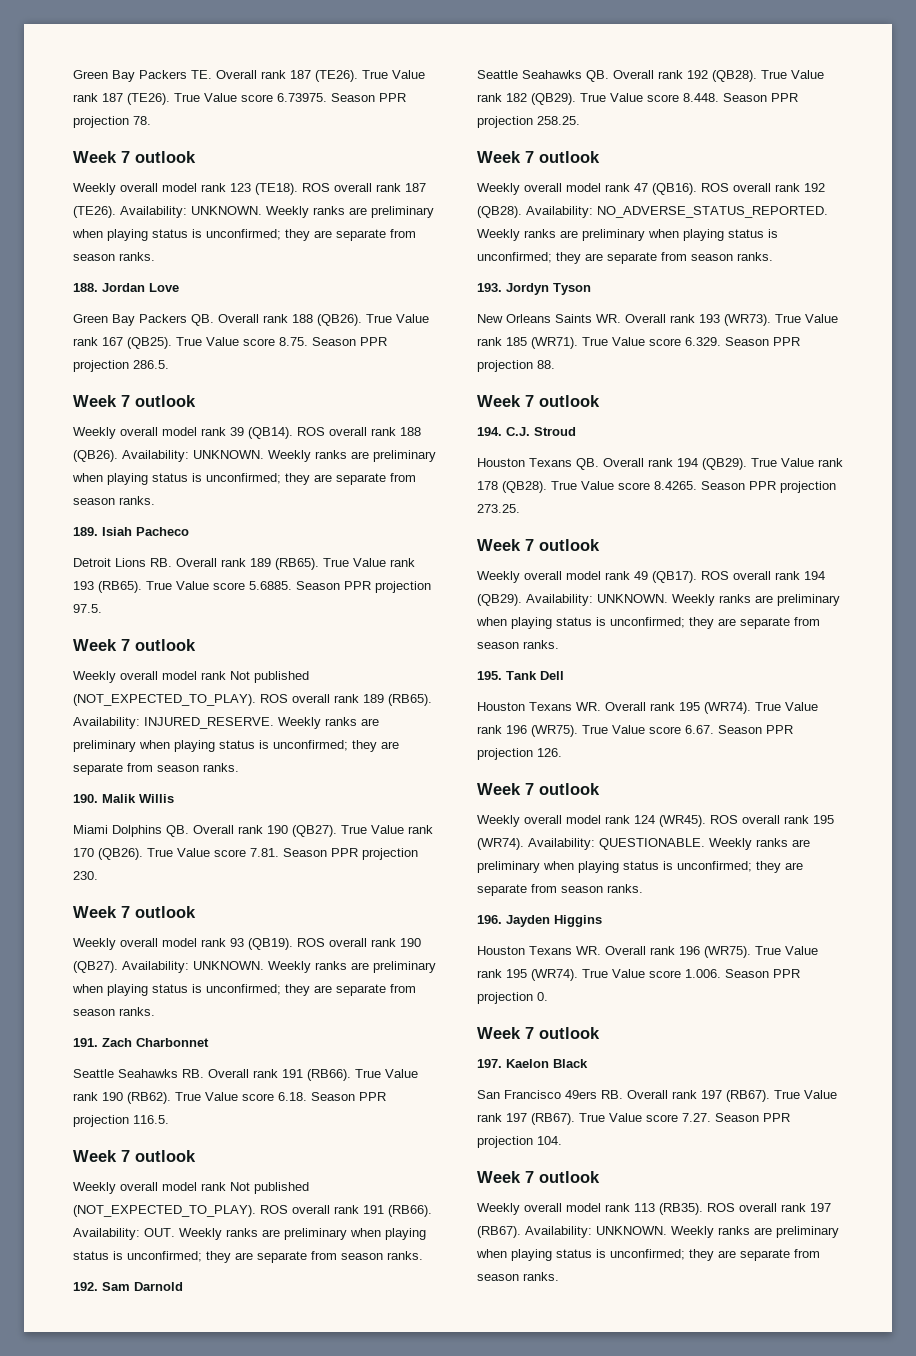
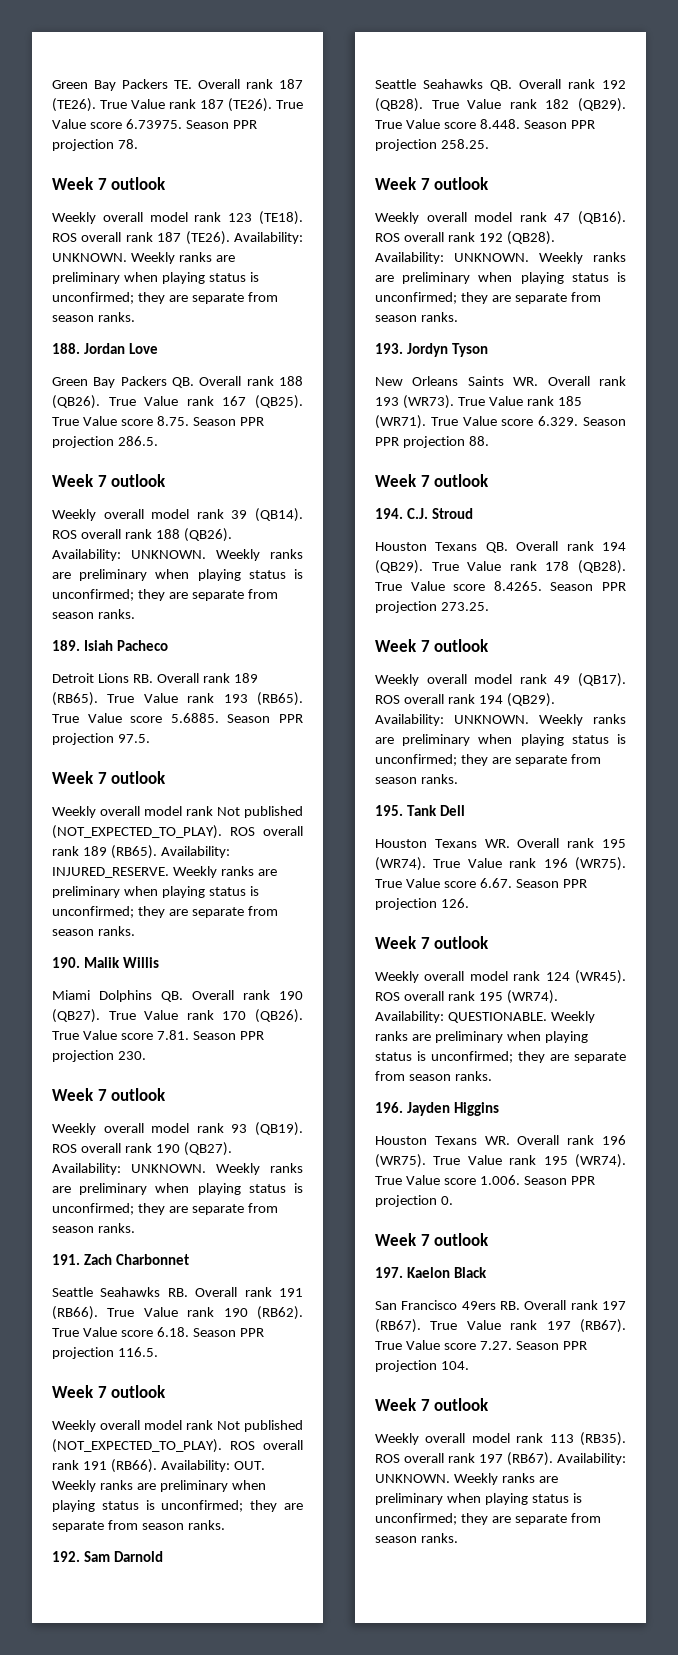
- ROS overall rank 192 (QB28). Availability: NO_ADVERSE_STATUS_REPORTED.
+ ROS overall rank 192 (QB28). Availability: UNKNOWN.

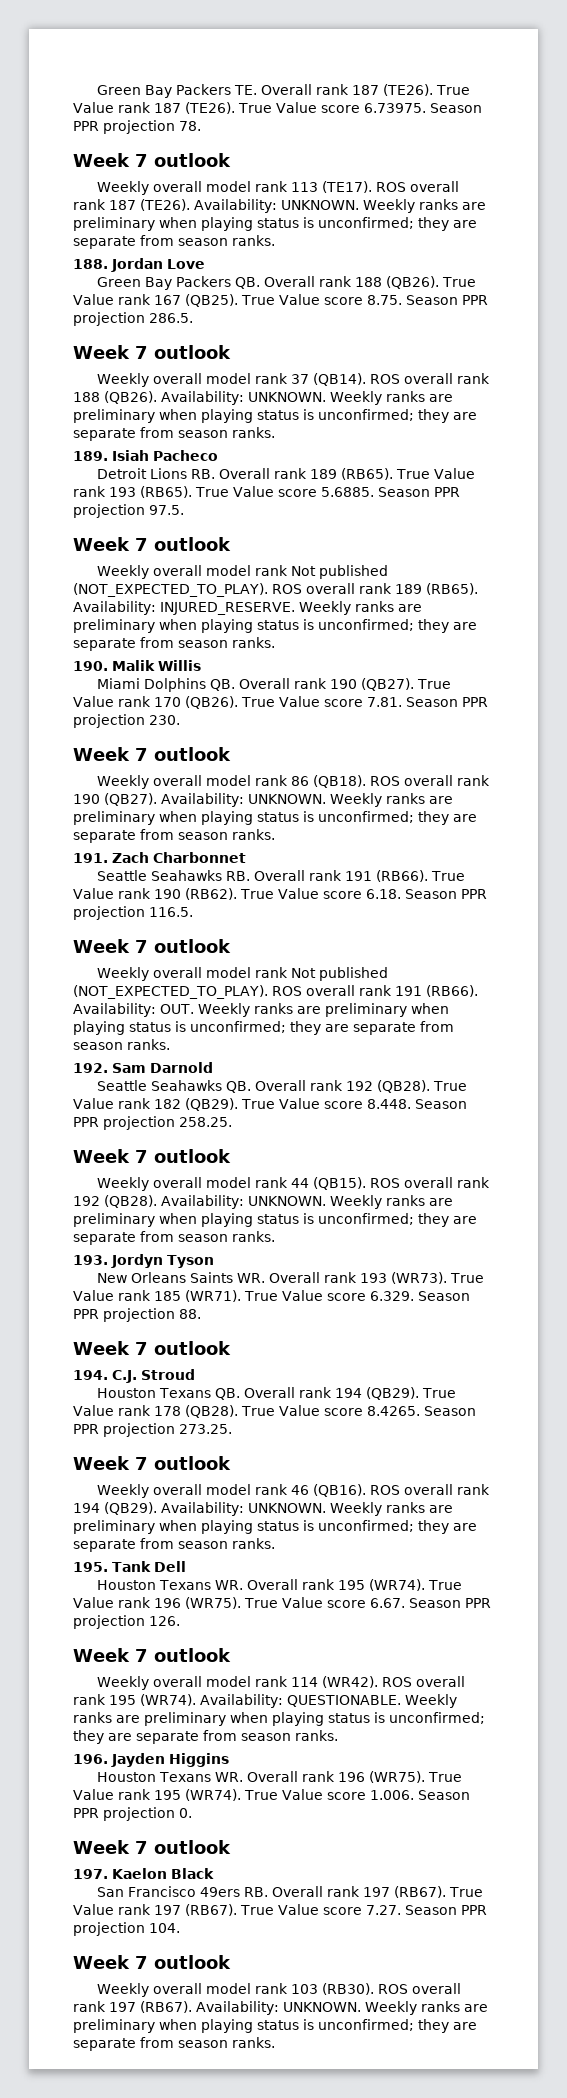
- Weekly overall model rank 123 (TE18).
+ Weekly overall model rank 113 (TE17).
- Weekly overall model rank 39 (QB14).
+ Weekly overall model rank 37 (QB14).
- Weekly overall model rank 93 (QB19).
+ Weekly overall model rank 86 (QB18).
- Weekly overall model rank 47 (QB16).
+ Weekly overall model rank 44 (QB15).
- Weekly overall model rank 49 (QB17).
+ Weekly overall model rank 46 (QB16).
- Weekly overall model rank 124 (WR45).
+ Weekly overall model rank 114 (WR42).
- Weekly overall model rank 113 (RB35).
+ Weekly overall model rank 103 (RB30).

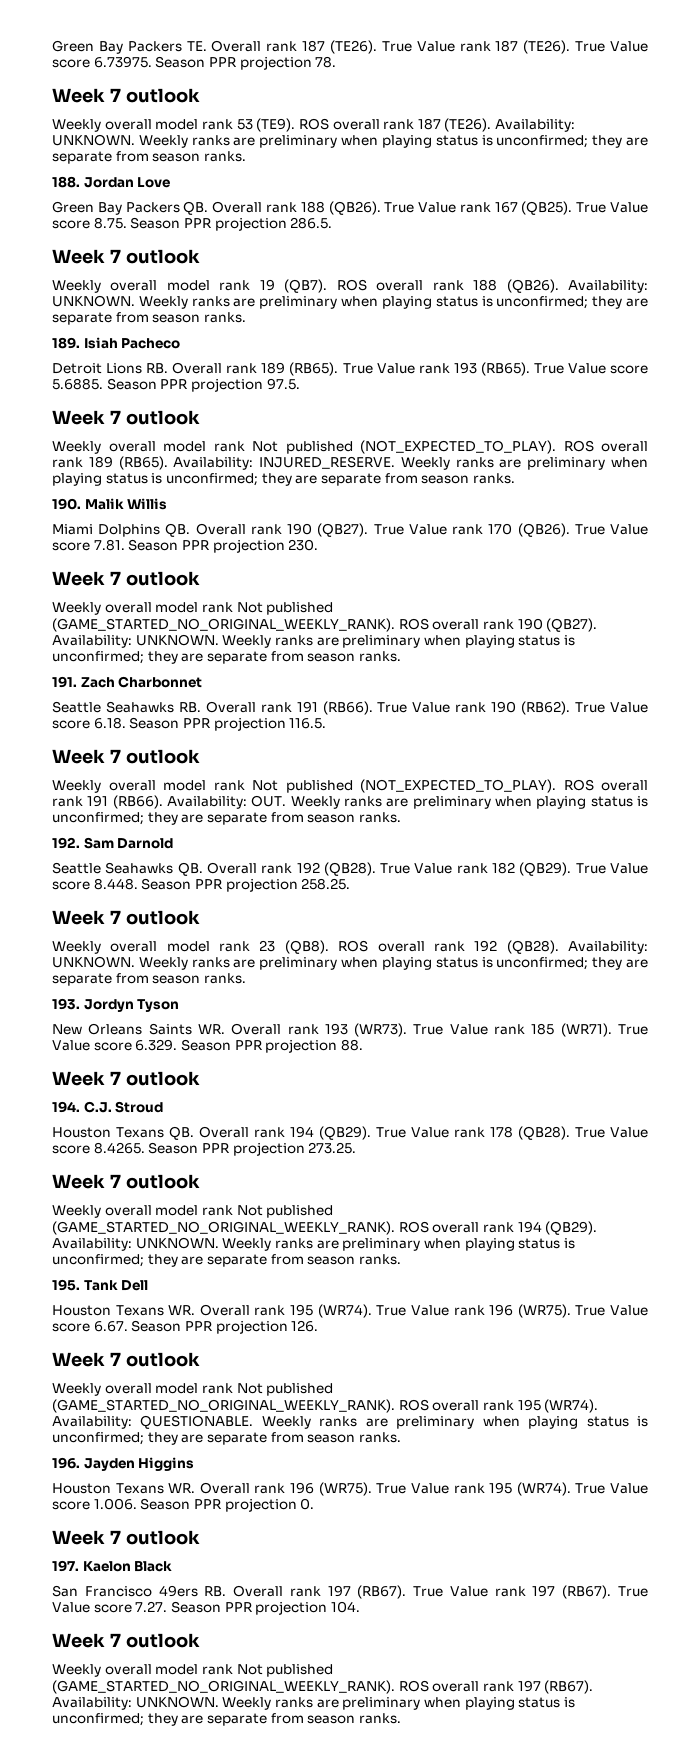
- Weekly overall model rank 113 (TE17).
+ Weekly overall model rank 53 (TE9).
- Weekly overall model rank 37 (QB14).
+ Weekly overall model rank 19 (QB7).
  True Value score 7.81. Season PPR projection 230.
  Week 7 outlook
- Weekly overall model rank 86 (QB18).
+ Weekly overall model rank Not published (GAME_STARTED_NO_ORIGINAL_WEEKLY_RANK).
- Weekly overall model rank 44 (QB15).
+ Weekly overall model rank 23 (QB8).
  True Value score 8.4265. Season PPR projection 273.25.
  Week 7 outlook
- Weekly overall model rank 46 (QB16).
+ Weekly overall model rank Not published (GAME_STARTED_NO_ORIGINAL_WEEKLY_RANK).
  True Value score 6.67. Season PPR projection 126.
  Week 7 outlook
- Weekly overall model rank 114 (WR42).
+ Weekly overall model rank Not published (GAME_STARTED_NO_ORIGINAL_WEEKLY_RANK).
  True Value score 7.27. Season PPR projection 104.
  Week 7 outlook
- Weekly overall model rank 103 (RB30).
+ Weekly overall model rank Not published (GAME_STARTED_NO_ORIGINAL_WEEKLY_RANK).

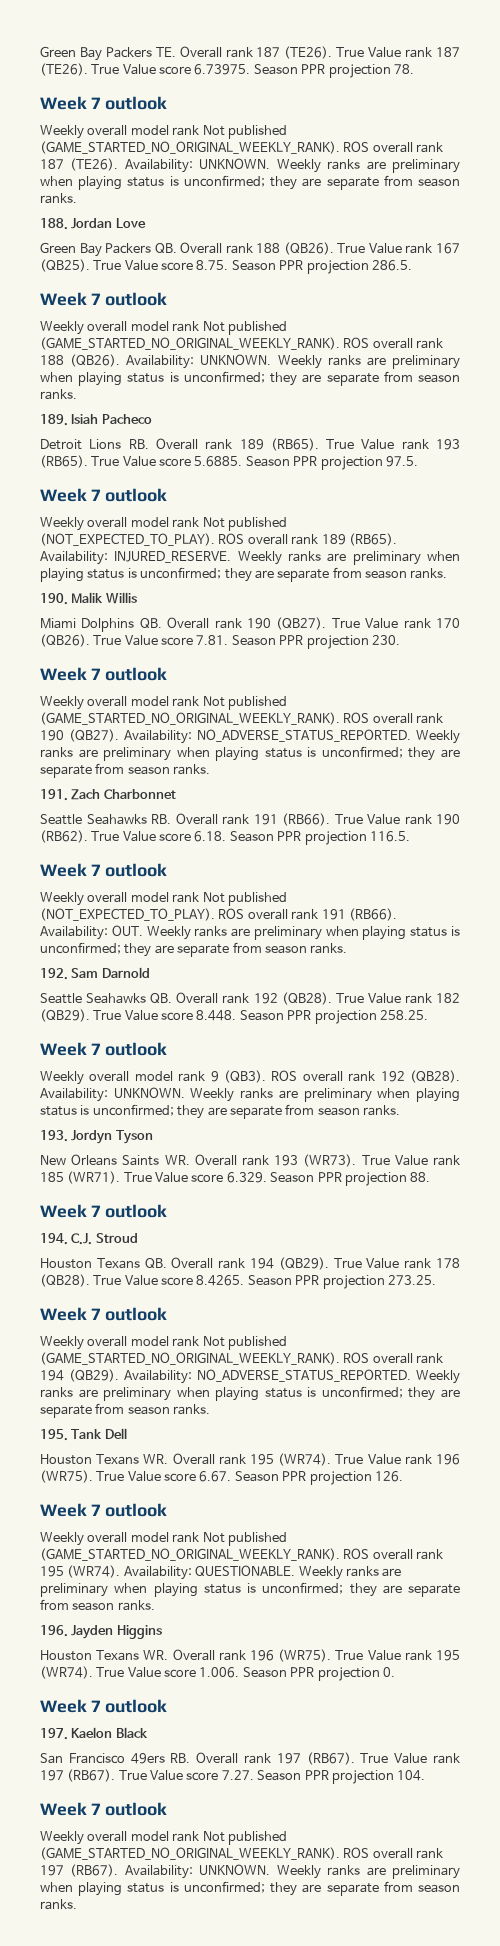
  True Value score 6.73975. Season PPR projection 78.
  Week 7 outlook
- Weekly overall model rank 53 (TE9).
+ Weekly overall model rank Not published (GAME_STARTED_NO_ORIGINAL_WEEKLY_RANK).
  True Value score 8.75. Season PPR projection 286.5.
  Week 7 outlook
- Weekly overall model rank 19 (QB7).
+ Weekly overall model rank Not published (GAME_STARTED_NO_ORIGINAL_WEEKLY_RANK).
- ROS overall rank 190 (QB27). Availability: UNKNOWN.
+ ROS overall rank 190 (QB27). Availability: NO_ADVERSE_STATUS_REPORTED.
- Weekly overall model rank 23 (QB8).
+ Weekly overall model rank 9 (QB3).
- ROS overall rank 194 (QB29). Availability: UNKNOWN.
+ ROS overall rank 194 (QB29). Availability: NO_ADVERSE_STATUS_REPORTED.

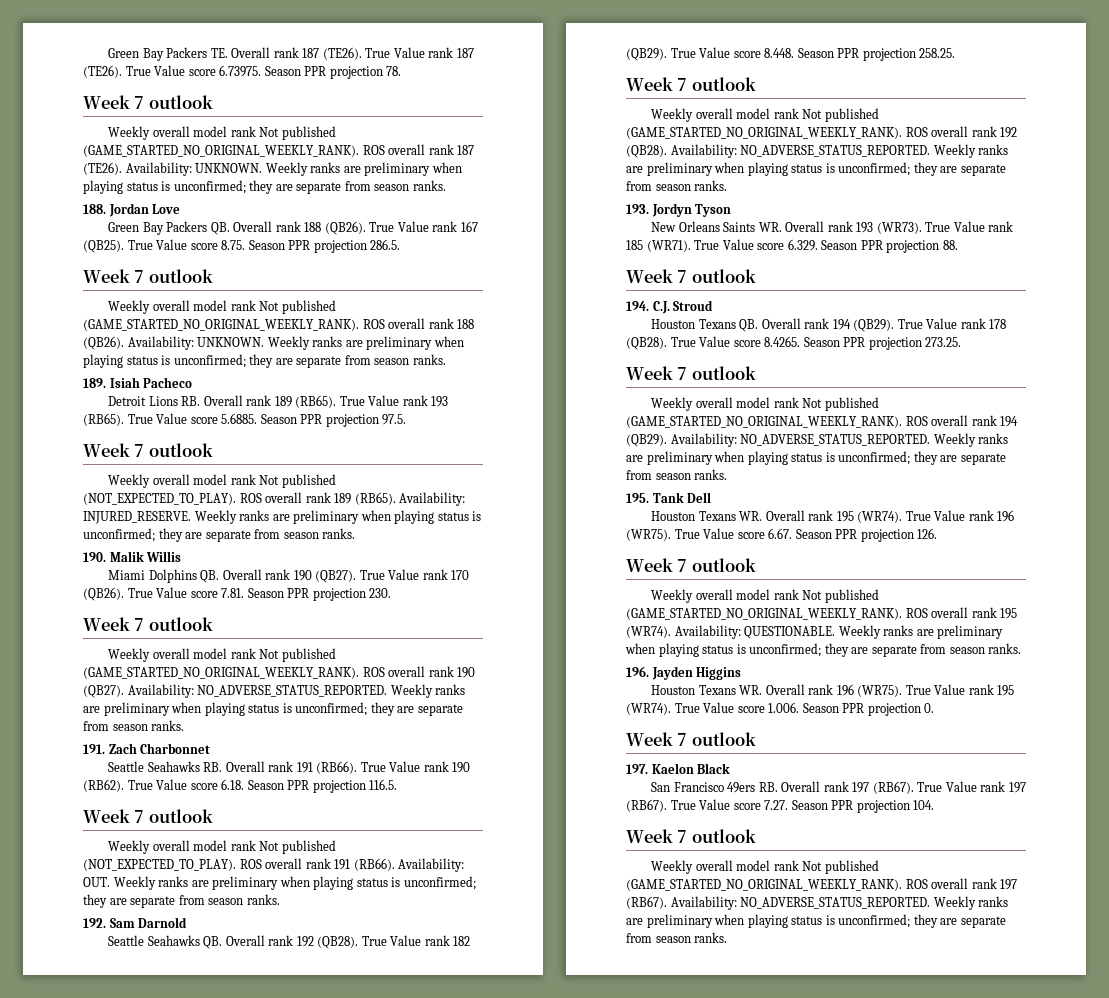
  True Value score 8.448. Season PPR projection 258.25.
  Week 7 outlook
- Weekly overall model rank 9 (QB3).
+ Weekly overall model rank Not published (GAME_STARTED_NO_ORIGINAL_WEEKLY_RANK).
- ROS overall rank 192 (QB28). Availability: UNKNOWN.
+ ROS overall rank 192 (QB28). Availability: NO_ADVERSE_STATUS_REPORTED.
- ROS overall rank 197 (RB67). Availability: UNKNOWN.
+ ROS overall rank 197 (RB67). Availability: NO_ADVERSE_STATUS_REPORTED.

